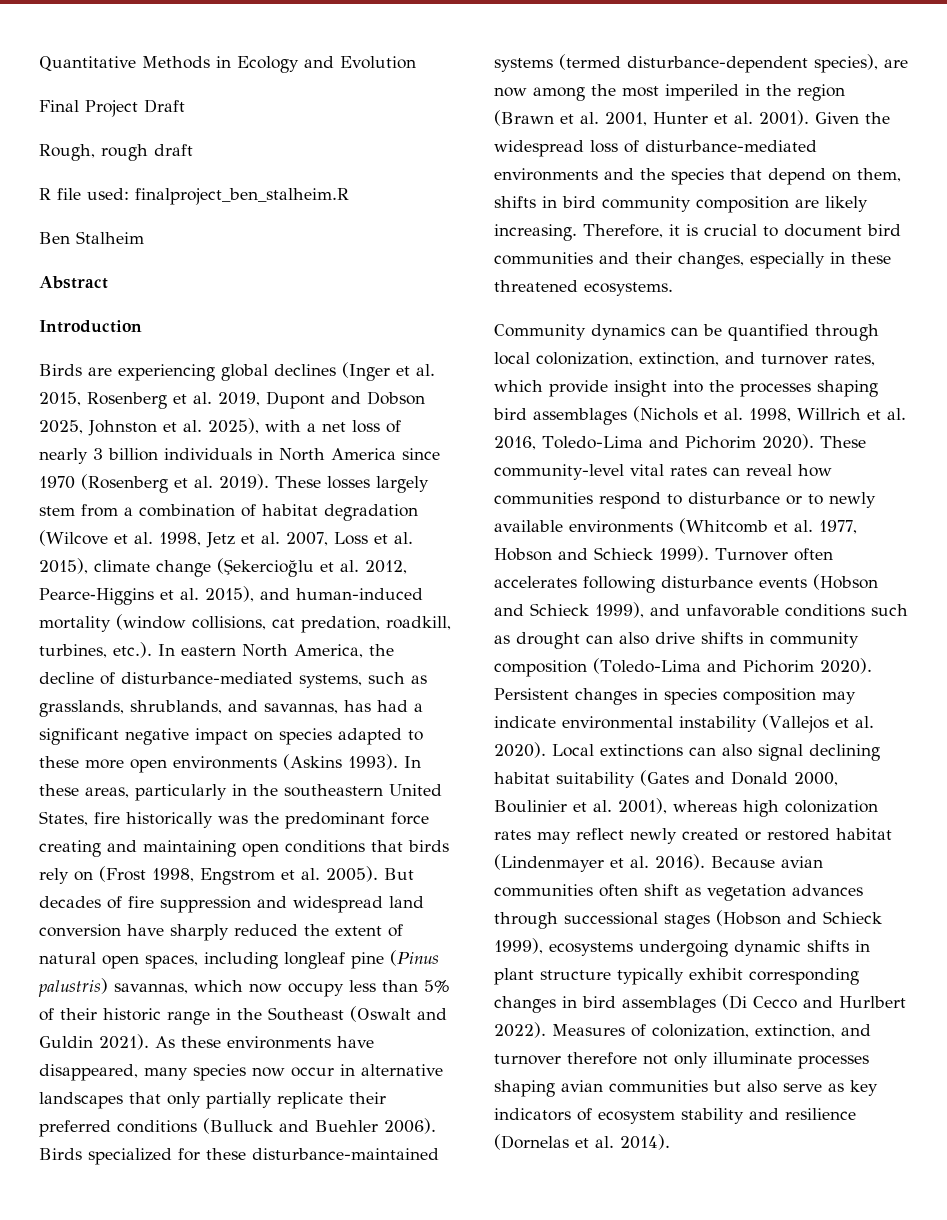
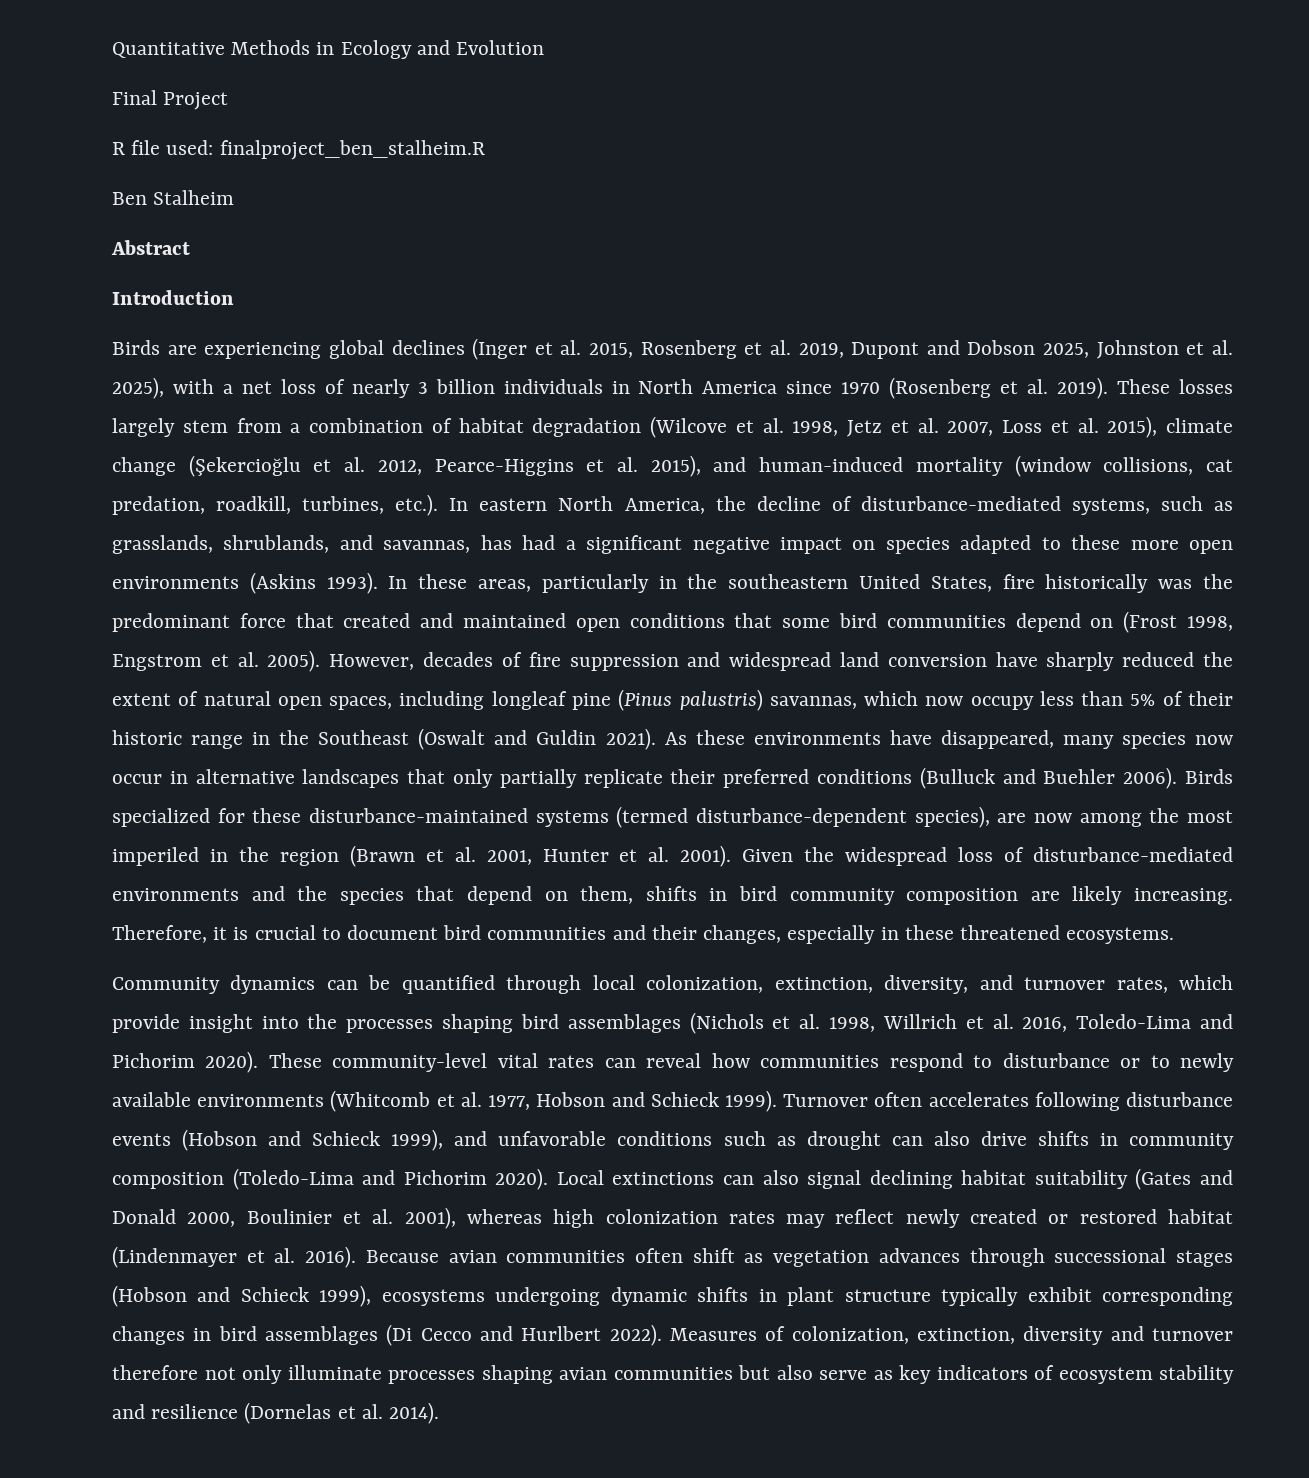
- Final Project Draft
- Rough, rough draft
+ Final Project
- In these areas, particularly in the southeastern United States, fire historically was the predominant force creating and maintaining open conditions that birds rely on (Frost 1998, Engstrom et al. 2005).
+ In these areas, particularly in the southeastern United States, fire historically was the predominant force that created and maintained open conditions that some bird communities depend on (Frost 1998, Engstrom et al. 2005).
- But decades of fire suppression and widespread land conversion have sharply reduced the extent of natural open spaces, including longleaf pine (Pinus palustris) savannas, which now occupy less than 5% of their historic range in the Southeast (Oswalt and Guldin 2021).
+ However, decades of fire suppression and widespread land conversion have sharply reduced the extent of natural open spaces, including longleaf pine (Pinus palustris) savannas, which now occupy less than 5% of their historic range in the Southeast (Oswalt and Guldin 2021).
- Community dynamics can be quantified through local colonization, extinction, and turnover rates, which provide insight into the processes shaping bird assemblages (Nichols et al. 1998, Willrich et al. 2016, Toledo-Lima and Pichorim 2020).
+ Community dynamics can be quantified through local colonization, extinction, diversity, and turnover rates, which provide insight into the processes shaping bird assemblages (Nichols et al. 1998, Willrich et al. 2016, Toledo-Lima and Pichorim 2020).
- Persistent changes in species composition may indicate environmental instability (Vallejos et al. 2020).
- Measures of colonization, extinction, and turnover therefore not only illuminate processes shaping avian communities but also serve as key indicators of ecosystem stability and resilience (Dornelas et al. 2014).
+ Measures of colonization, extinction, diversity and turnover therefore not only illuminate processes shaping avian communities but also serve as key indicators of ecosystem stability and resilience (Dornelas et al. 2014).

